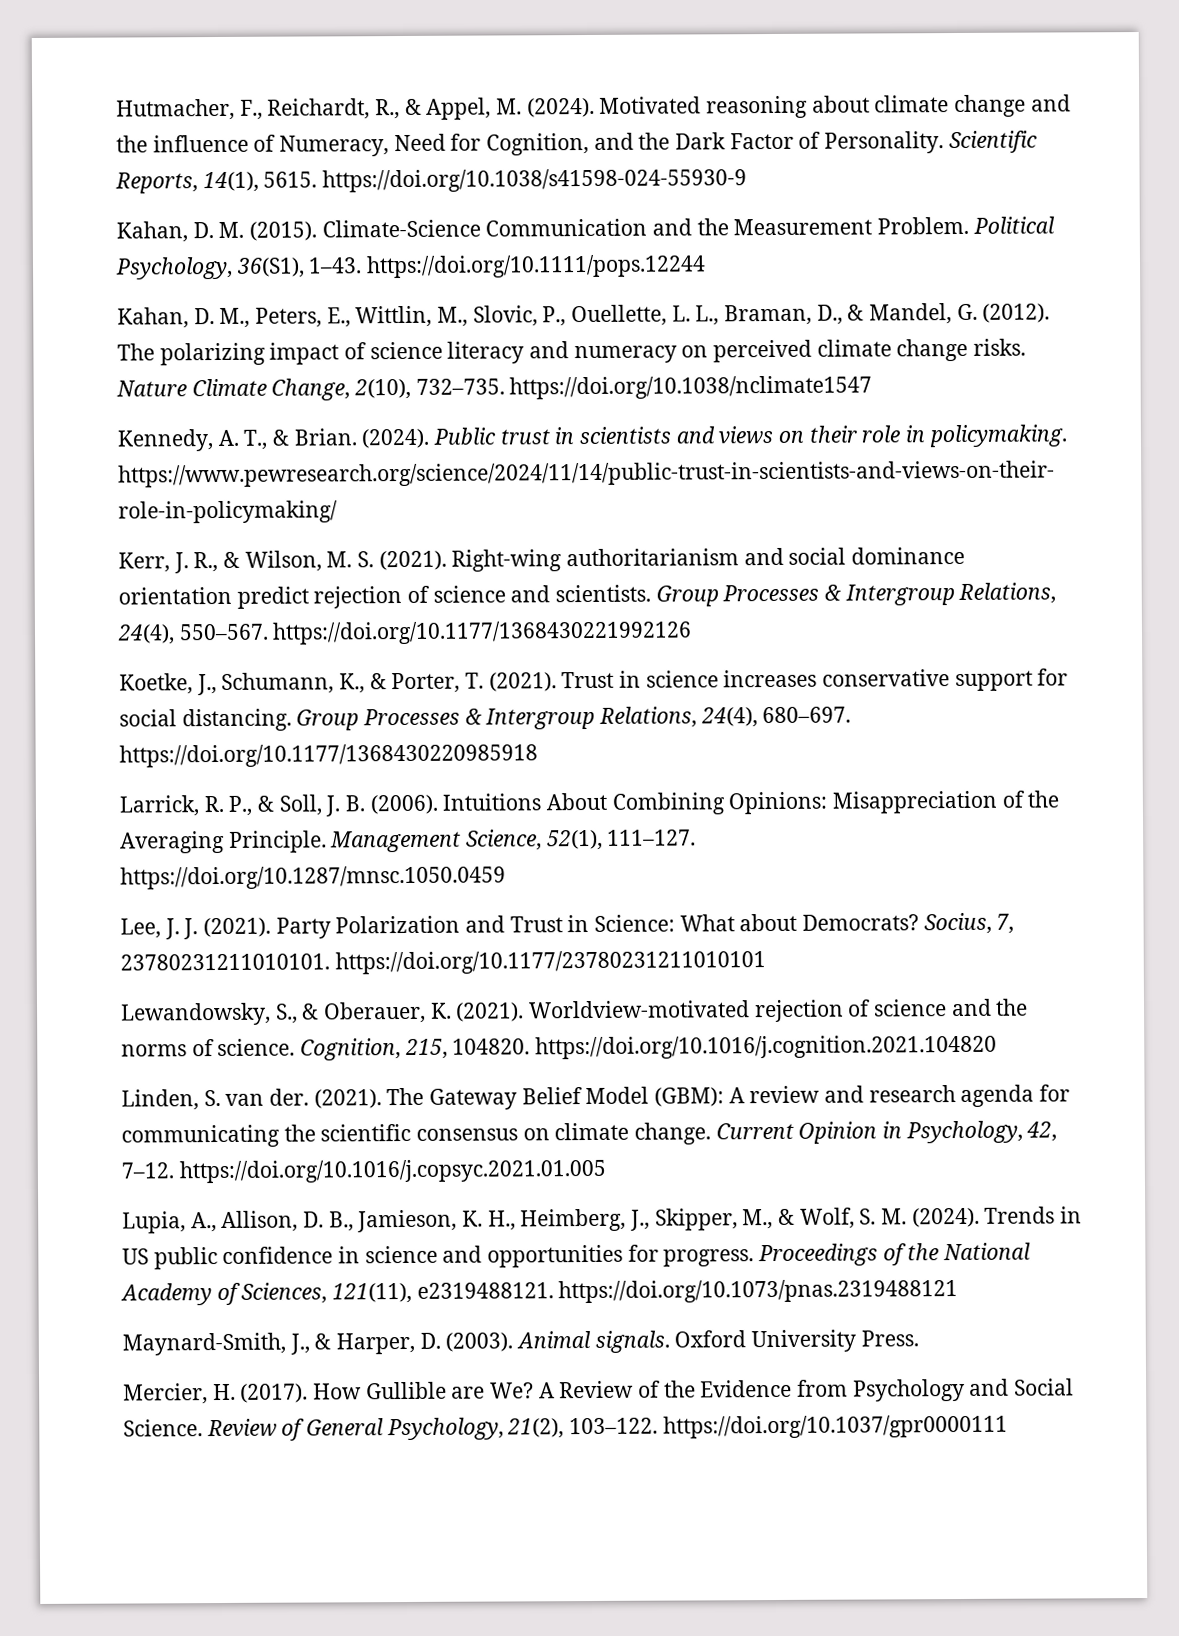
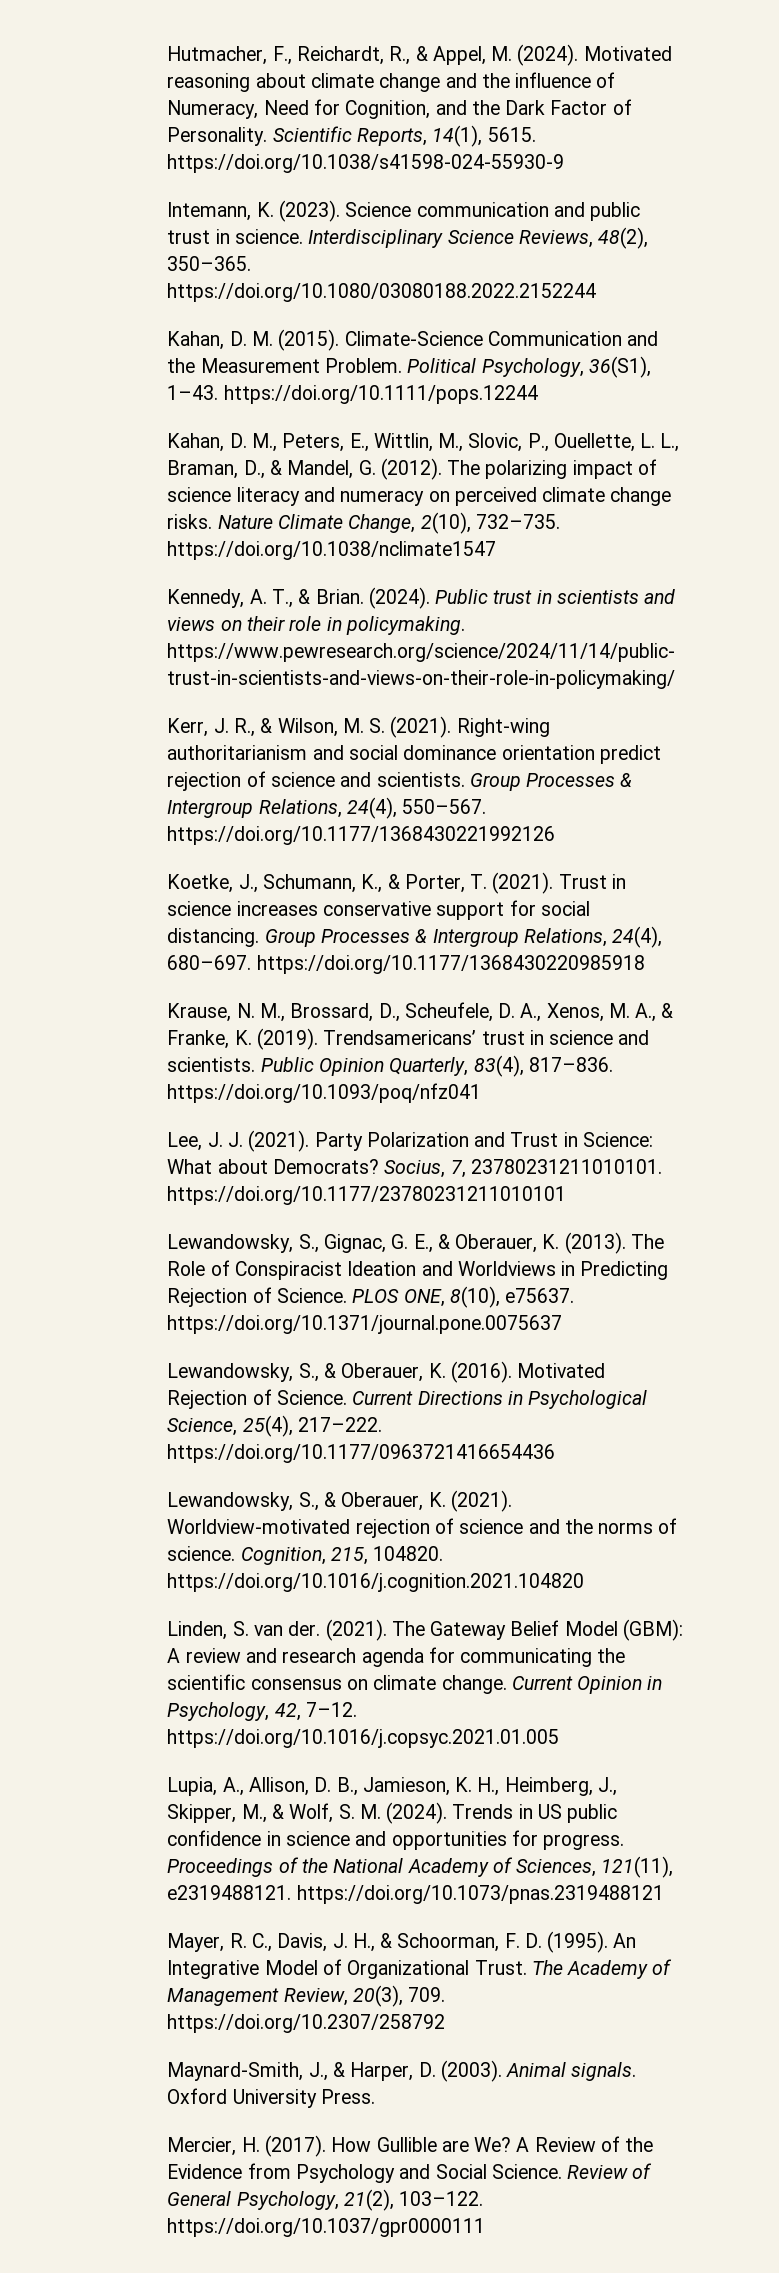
+ Intemann, K. (2023). Science communication and public trust in science. Interdisciplinary Science Reviews, 48(2), 350–365. https://doi.org/10.1080/03080188.2022.2152244
- Larrick, R. P., & Soll, J. B. (2006). Intuitions About Combining Opinions: Misappreciation of the Averaging Principle. Management Science, 52(1), 111–127. https://doi.org/10.1287/mnsc.1050.0459
+ Krause, N. M., Brossard, D., Scheufele, D. A., Xenos, M. A., & Franke, K. (2019). Trendsamericans’ trust in science and scientists. Public Opinion Quarterly, 83(4), 817–836. https://doi.org/10.1093/poq/nfz041
+ Lewandowsky, S., Gignac, G. E., & Oberauer, K. (2013). The Role of Conspiracist Ideation and Worldviews in Predicting Rejection of Science. PLOS ONE, 8(10), e75637. https://doi.org/10.1371/journal.pone.0075637
+ Lewandowsky, S., & Oberauer, K. (2016). Motivated Rejection of Science. Current Directions in Psychological Science, 25(4), 217–222. https://doi.org/10.1177/0963721416654436
+ Mayer, R. C., Davis, J. H., & Schoorman, F. D. (1995). An Integrative Model of Organizational Trust. The Academy of Management Review, 20(3), 709. https://doi.org/10.2307/258792

